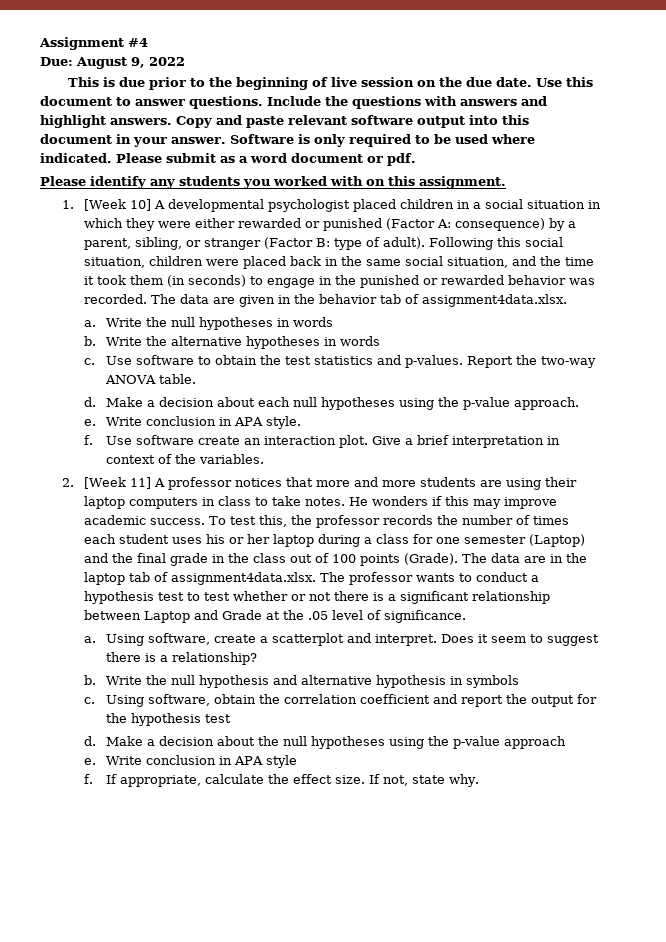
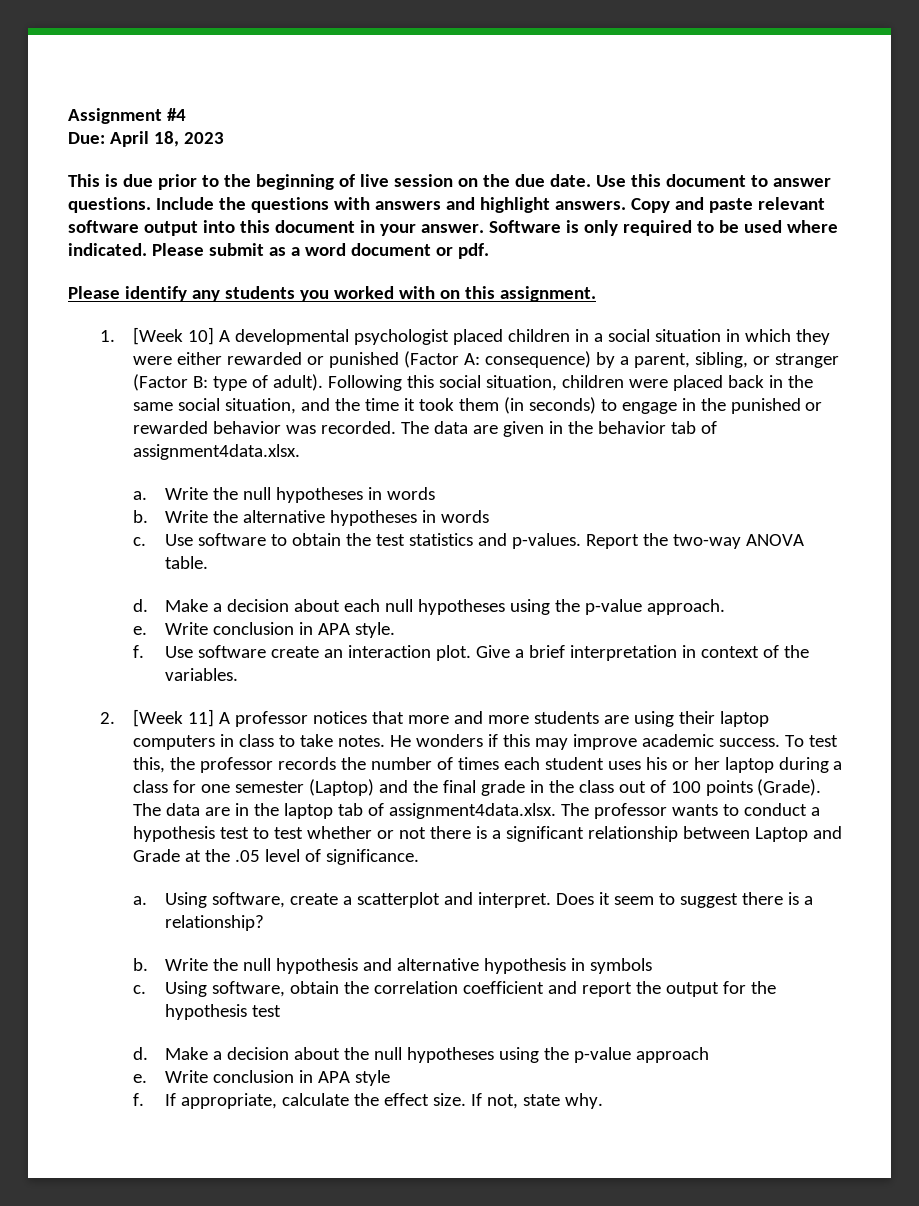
- Due: August 9, 2022
+ Due: April 18, 2023

